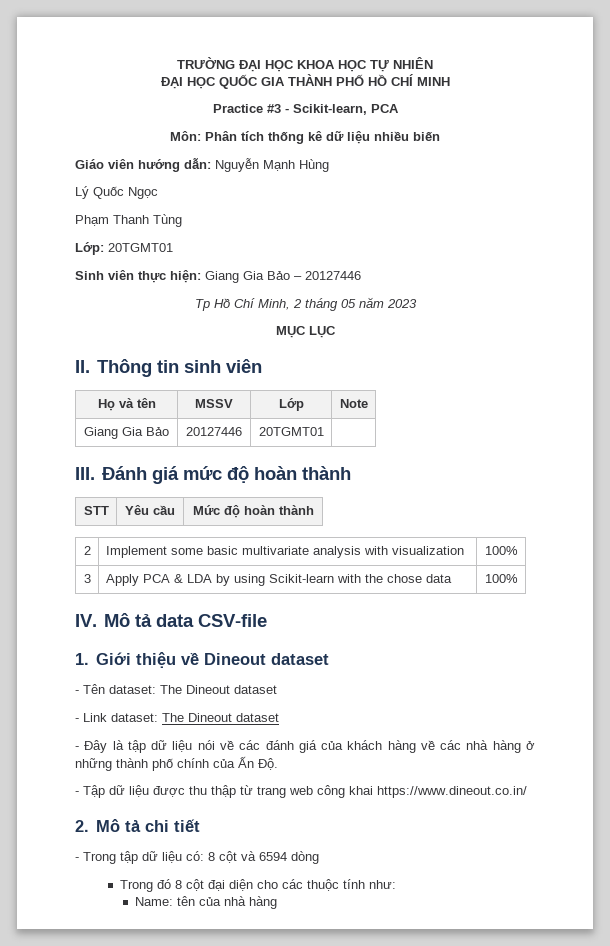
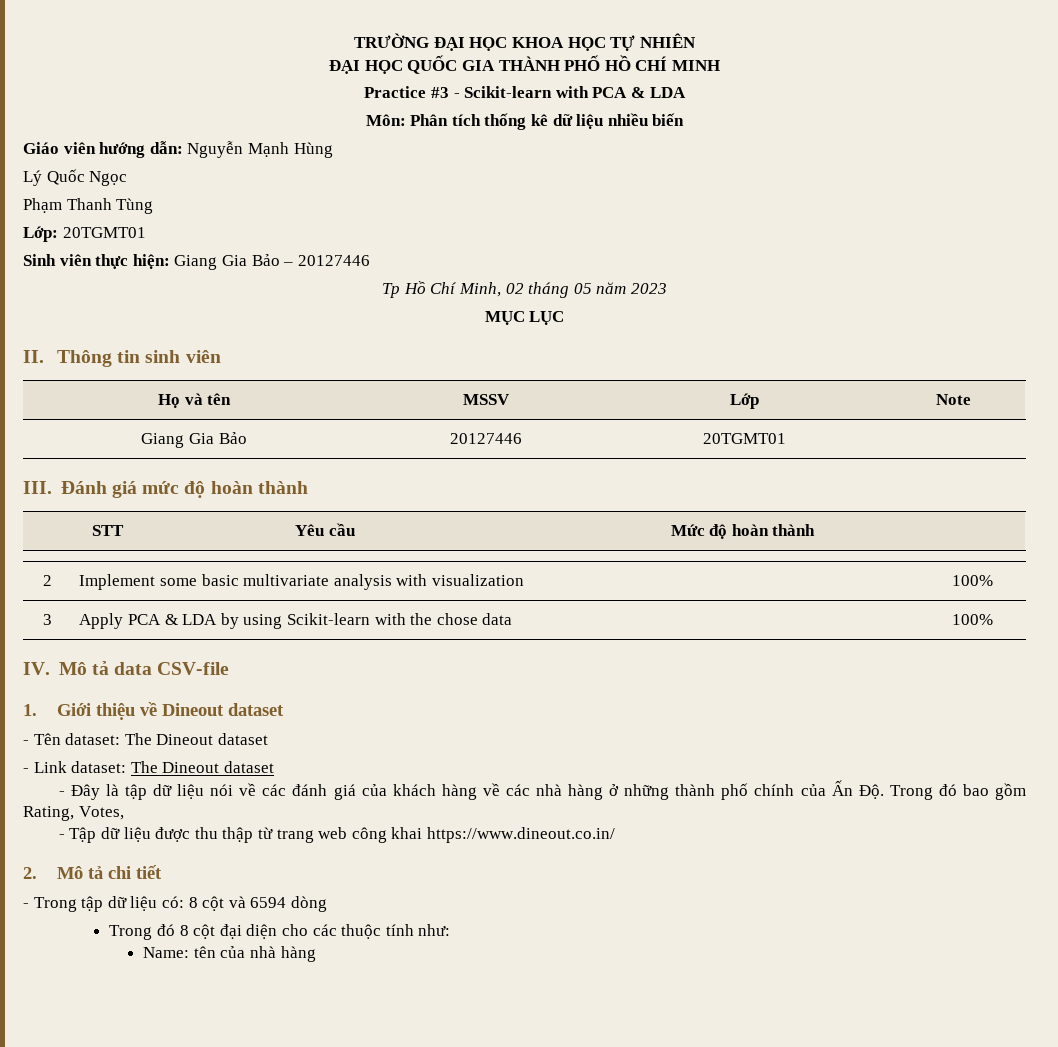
- Practice #3 - Scikit-learn, PCA
+ Practice #3 - Scikit-learn with PCA & LDA
- Tp Hồ Chí Minh, 2 tháng 05 năm 2023
+ Tp Hồ Chí Minh, 02 tháng 05 năm 2023
- - Đây là tập dữ liệu nói về các đánh giá của khách hàng về các nhà hàng ở những thành phố chính của Ấn Độ.
+ - Đây là tập dữ liệu nói về các đánh giá của khách hàng về các nhà hàng ở những thành phố chính của Ấn Độ. Trong đó bao gồm Rating, Votes,

